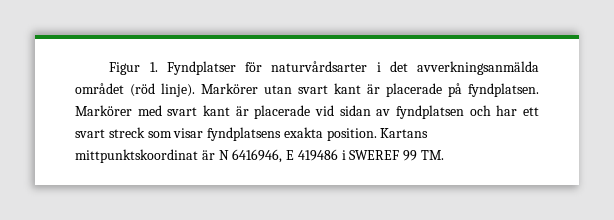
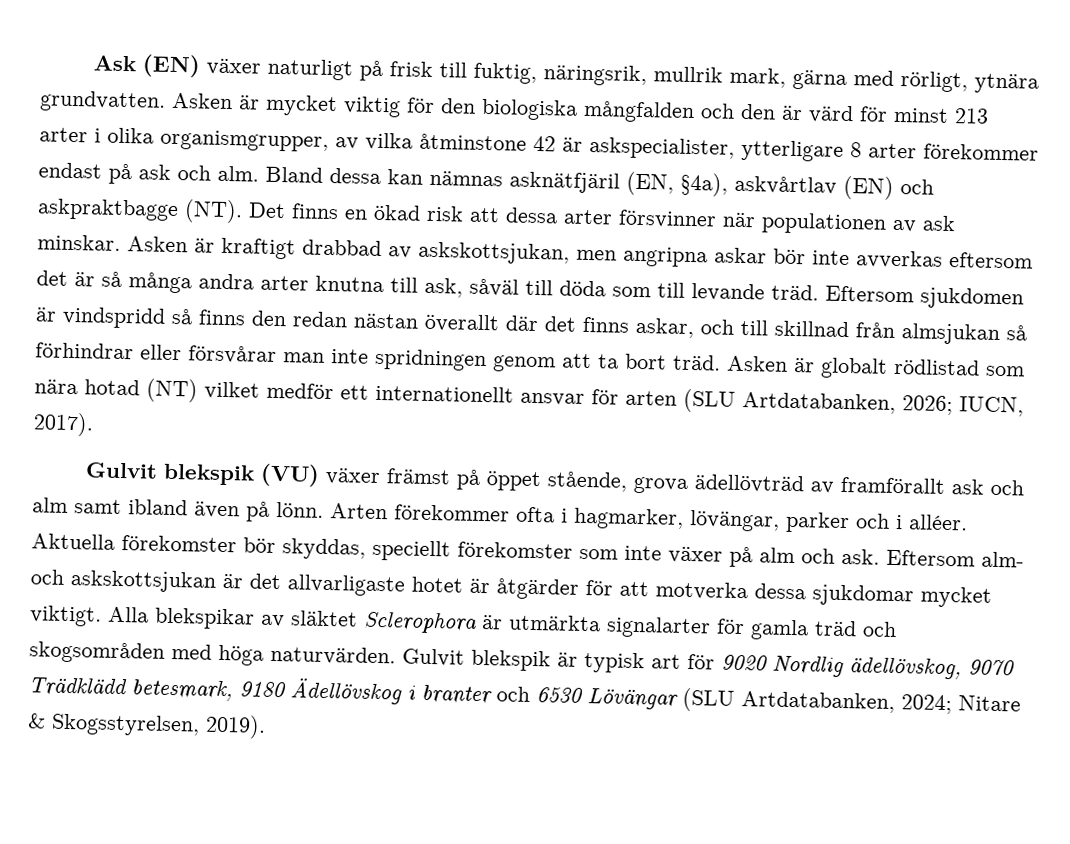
- Figur 1. Fyndplatser för naturvårdsarter i det avverkningsanmälda området (röd linje). Markörer utan svart kant är placerade på fyndplatsen. Markörer med svart kant är placerade vid sidan av fyndplatsen och har ett svart streck som visar fyndplatsens exakta position. Kartans mittpunktskoordinat är N 6416946, E 419486 i SWEREF 99 TM.
+ Ask (EN) växer naturligt på frisk till fuktig, näringsrik, mullrik mark, gärna med rörligt, ytnära grundvatten. Asken är mycket viktig för den biologiska mångfalden och den är värd för minst 213 arter i olika organismgrupper, av vilka åtminstone 42 är askspecialister, ytterligare 8 arter förekommer endast på ask och alm. Bland dessa kan nämnas asknätfjäril (EN, §4a), askvårtlav (EN) och askpraktbagge (NT). Det finns en ökad risk att dessa arter försvinner när populationen av ask minskar. Asken är kraftigt drabbad av askskottsjukan, men angripna askar bör inte avverkas eftersom det är så många andra arter knutna till ask, såväl till döda som till levande träd. Eftersom sjukdomen är vindspridd så finns den redan nästan överallt där det finns askar, och till skillnad från almsjukan så förhindrar eller försvårar man inte spridningen genom att ta bort träd. Asken är globalt rödlistad som nära hotad (NT) vilket medför ett internationellt ansvar för arten (SLU Artdatabanken, 2026; IUCN, 2017).
+ Gulvit blekspik (VU) växer främst på öppet stående, grova ädellövträd av framförallt ask och alm samt ibland även på lönn. Arten förekommer ofta i hagmarker, lövängar, parker och i alléer. Aktuella förekomster bör skyddas, speciellt förekomster som inte växer på alm och ask. Eftersom alm- och askskottsjukan är det allvarligaste hotet är åtgärder för att motverka dessa sjukdomar mycket viktigt. Alla blekspikar av släktet Sclerophora är utmärkta signalarter för gamla träd och skogsområden med höga naturvärden. Gulvit blekspik är typisk art för 9020 Nordlig ädellövskog, 9070 Trädklädd betesmark, 9180 Ädellövskog i branter och 6530 Lövängar (SLU Artdatabanken, 2024; Nitare & Skogsstyrelsen, 2019).

